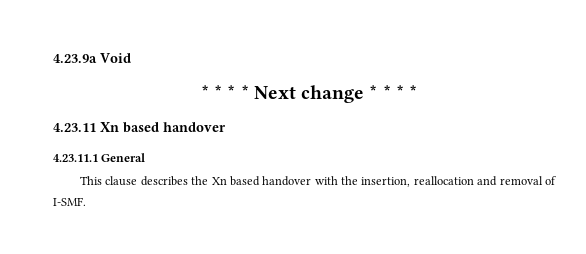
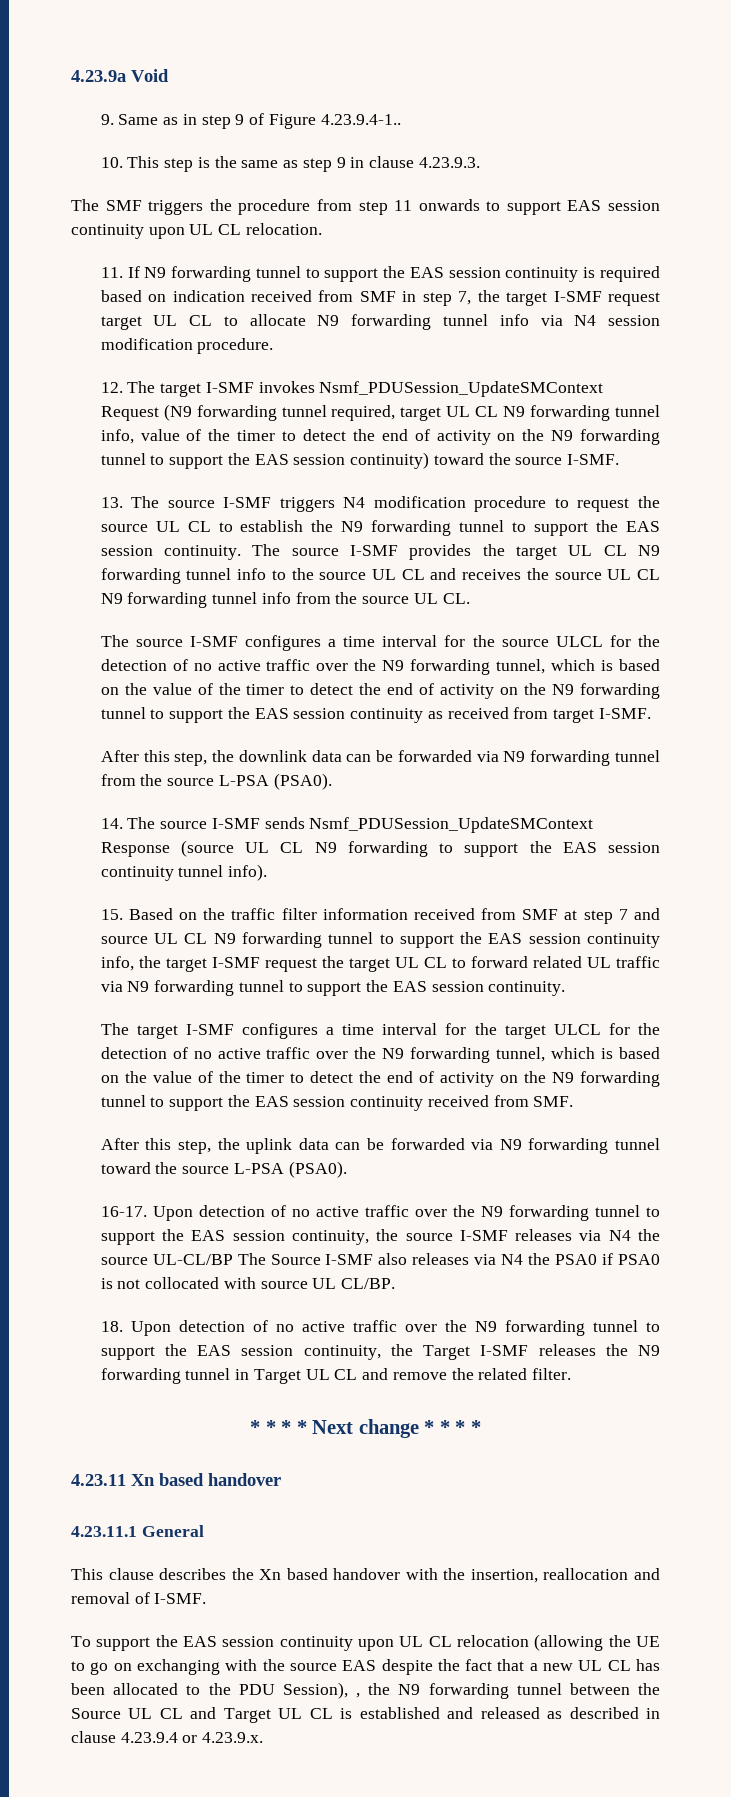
+ 9. Same as in step 9 of Figure 4.23.9.4-1..
+ 10. This step is the same as step 9 in clause 4.23.9.3.
+ The SMF triggers the procedure from step 11 onwards to support EAS session continuity upon UL CL relocation.
+ 11. If N9 forwarding tunnel to support the EAS session continuity is required based on indication received from SMF in step 7, the target I-SMF request target UL CL to allocate N9 forwarding tunnel info via N4 session modification procedure.
+ 12. The target I-SMF invokes Nsmf_PDUSession_UpdateSMContext Request (N9 forwarding tunnel required, target UL CL N9 forwarding tunnel info, value of the timer to detect the end of activity on the N9 forwarding tunnel to support the EAS session continuity) toward the source I-SMF.
+ 13. The source I-SMF triggers N4 modification procedure to request the source UL CL to establish the N9 forwarding tunnel to support the EAS session continuity. The source I-SMF provides the target UL CL N9 forwarding tunnel info to the source UL CL and receives the source UL CL N9 forwarding tunnel info from the source UL CL.
+ The source I-SMF configures a time interval for the source ULCL for the detection of no active traffic over the N9 forwarding tunnel, which is based on the value of the timer to detect the end of activity on the N9 forwarding tunnel to support the EAS session continuity as received from target I-SMF.
+ After this step, the downlink data can be forwarded via N9 forwarding tunnel from the source L-PSA (PSA0).
+ 14. The source I-SMF sends Nsmf_PDUSession_UpdateSMContext Response (source UL CL N9 forwarding to support the EAS session continuity tunnel info).
+ 15. Based on the traffic filter information received from SMF at step 7 and source UL CL N9 forwarding tunnel to support the EAS session continuity info, the target I-SMF request the target UL CL to forward related UL traffic via N9 forwarding tunnel to support the EAS session continuity.
+ The target I-SMF configures a time interval for the target ULCL for the detection of no active traffic over the N9 forwarding tunnel, which is based on the value of the timer to detect the end of activity on the N9 forwarding tunnel to support the EAS session continuity received from SMF.
+ After this step, the uplink data can be forwarded via N9 forwarding tunnel toward the source L-PSA (PSA0).
+ 16-17. Upon detection of no active traffic over the N9 forwarding tunnel to support the EAS session continuity, the source I-SMF releases via N4 the source UL-CL/BP The Source I-SMF also releases via N4 the PSA0 if PSA0 is not collocated with source UL CL/BP.
+ 18. Upon detection of no active traffic over the N9 forwarding tunnel to support the EAS session continuity, the Target I-SMF releases the N9 forwarding tunnel in Target UL CL and remove the related filter.
+ To support the EAS session continuity upon UL CL relocation (allowing the UE to go on exchanging with the source EAS despite the fact that a new UL CL has been allocated to the PDU Session), , the N9 forwarding tunnel between the Source UL CL and Target UL CL is established and released as described in clause 4.23.9.4 or 4.23.9.x.

